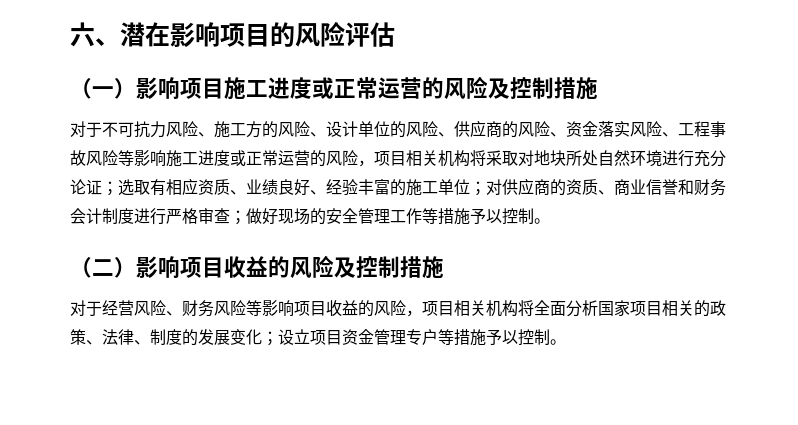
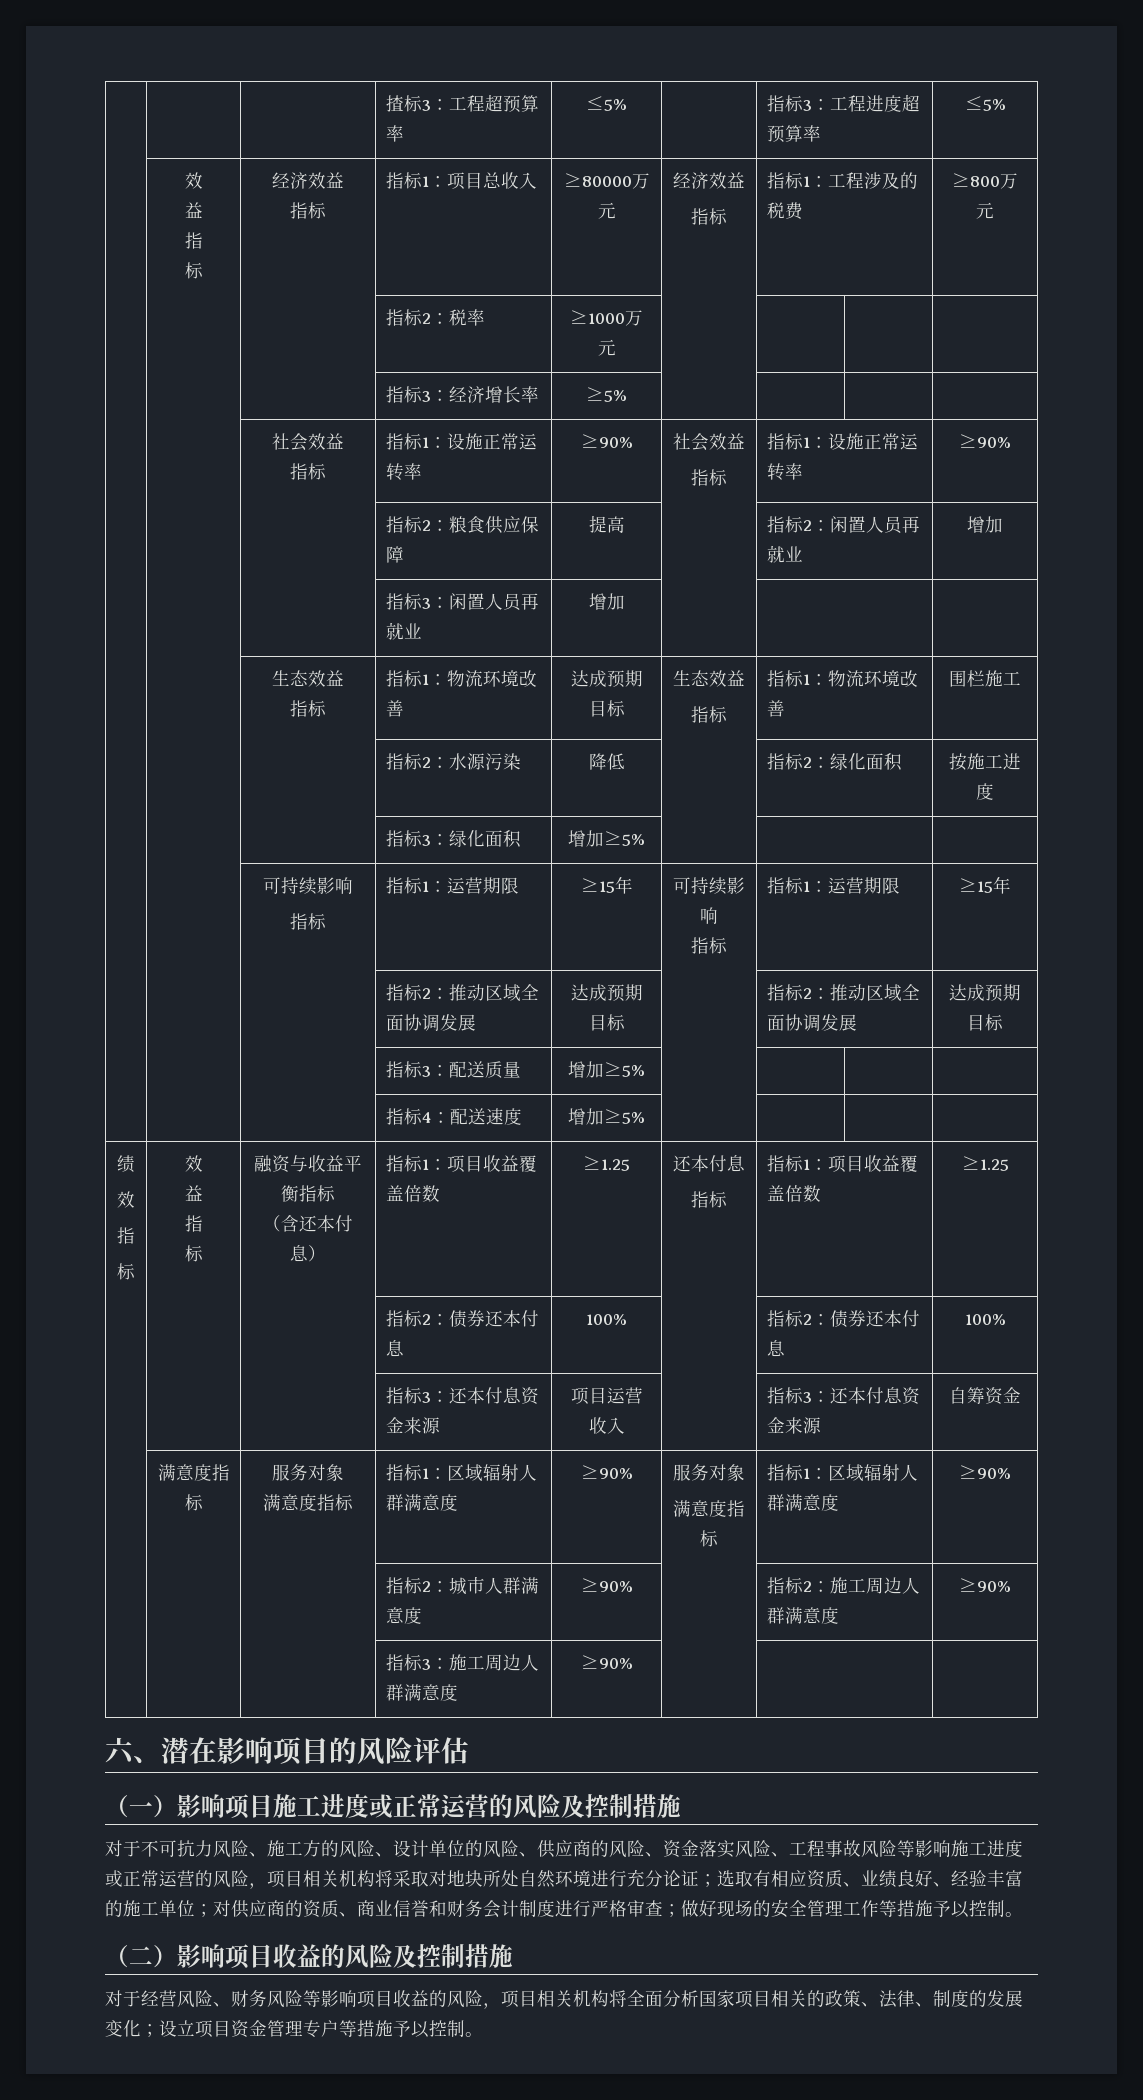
+ | | | 揸标3：工程超预算率 | ≤5% | | 指标3：工程进度超预算率 | ≤5%
+ | 效
+ 益
+ 指
+ 标 | 经济效益
+ 指标 | 指标1：项目总收入 | ≥80000万元 | 经济效益
+ 指标 | 指标1：工程涉及的税费 | ≥800万元
+ | | | 指标2：税率 | ≥1000万元 | | | |
+ | | | 指标3：经济增长率 | ≥5% | | | |
+ | | 社会效益
+ 指标 | 指标1：设施正常运转率 | ≥90% | 社会效益
+ 指标 | 指标1：设施正常运转率 | ≥90%
+ | | | 指标2：粮食供应保障 | 提高 | | 指标2：闲置人员再就业 | 增加
+ | | | 指标3：闲置人员再就业 | 增加 | | |
+ | | 生态效益
+ 指标 | 指标1：物流环境改善 | 达成预期目标 | 生态效益
+ 指标 | 指标1：物流环境改善 | 围栏施工
+ | | | 指标2：水源污染 | 降低 | | 指标2：绿化面积 | 按施工进度
+ | | | 指标3：绿化面积 | 增加≥5% | | |
+ | | 可持续影响
+ 指标 | 指标1：运营期限 | ≥15年 | 可持续影响
+ 指标 | 指标1：运营期限 | ≥15年
+ | | | 指标2：推动区域全面协调发展 | 达成预期目标 | | 指标2：推动区域全面协调发展 | 达成预期目标
+ | | | 指标3：配送质量 | 增加≥5% | | | |
+ | | | 指标4：配送速度 | 增加≥5% | | | |
+ 绩
+ 效
+ 指
+ 标 | 效
+ 益
+ 指
+ 标 | 融资与收益平衡指标
+ （含还本付息） | 指标1：项目收益覆盖倍数 | ≥1.25 | 还本付息
+ 指标 | 指标1：项目收益覆盖倍数 | ≥1.25
+ | | | 指标2：债券还本付息 | 100% | | 指标2：债券还本付息 | 100%
+ | | | 指标3：还本付息资金来源 | 项目运营收入 | | 指标3：还本付息资金来源 | 自筹资金
+ | 满意度指标 | 服务对象
+ 满意度指标 | 指标1：区域辐射人群满意度 | ≥90% | 服务对象
+ 满意度指标 | 指标1：区域辐射人群满意度 | ≥90%
+ | | | 指标2：城市人群满意度 | ≥90% | | 指标2：施工周边人群满意度 | ≥90%
+ | | | 指标3：施工周边人群满意度 | ≥90% | | |

